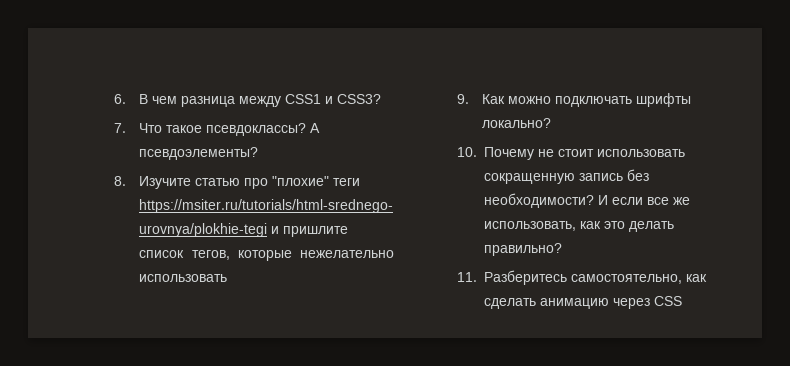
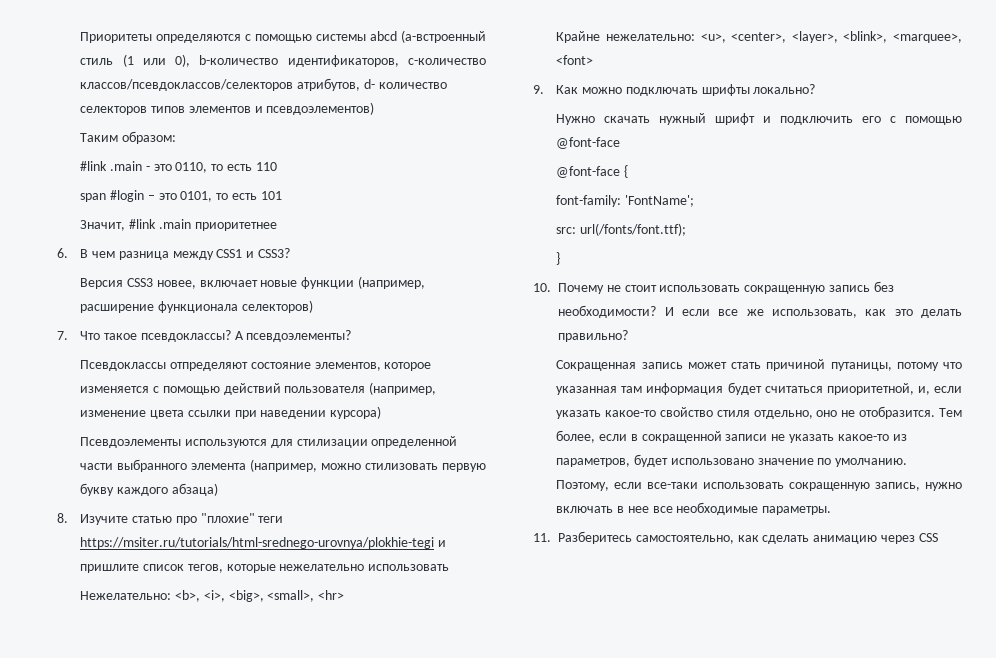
+ Приоритеты определяются с помощью системы abcd (a-встроенный стиль (1 или 0), b-количество идентификаторов, c-количество классов/псевдоклассов/селекторов атрибутов, d- количество селекторов типов элементов и псевдоэлементов)
+ Таким образом:
+ #link .main - это 0110, то есть 110
+ span #login – это 0101, то есть 101
+ Значит, #link .main приоритетнее
+ Версия CSS3 новее, включает новые функции (например, расширение функционала селекторов)
+ Псевдоклассы отпределяют состояние элементов, которое изменяется с помощью действий пользователя (например, изменение цвета ссылки при наведении курсора)
+ Псевдоэлементы используются для стилизации определенной части выбранного элемента (например, можно стилизовать первую букву каждого абзаца)
+ Нежелательно: <b>, <i>, <big>, <small>, <hr>
+ Крайне нежелательно: <u>, <center>, <layer>, <blink>, <marquee>, <font>
+ Нужно скачать нужный шрифт и подключить его с помощью @font-face
+ @font-face {
+ font-family: 'FontName';
+ src: url(/fonts/font.ttf);
+ }
+ Сокращенная запись может стать причиной путаницы, потому что указанная там информация будет считаться приоритетной, и, если указать какое-то свойство стиля отдельно, оно не отобразится. Тем более, если в сокращенной записи не указать какое-то из параметров, будет использовано значение по умолчанию. Поэтому, если все-таки использовать сокращенную запись, нужно включать в нее все необходимые параметры.

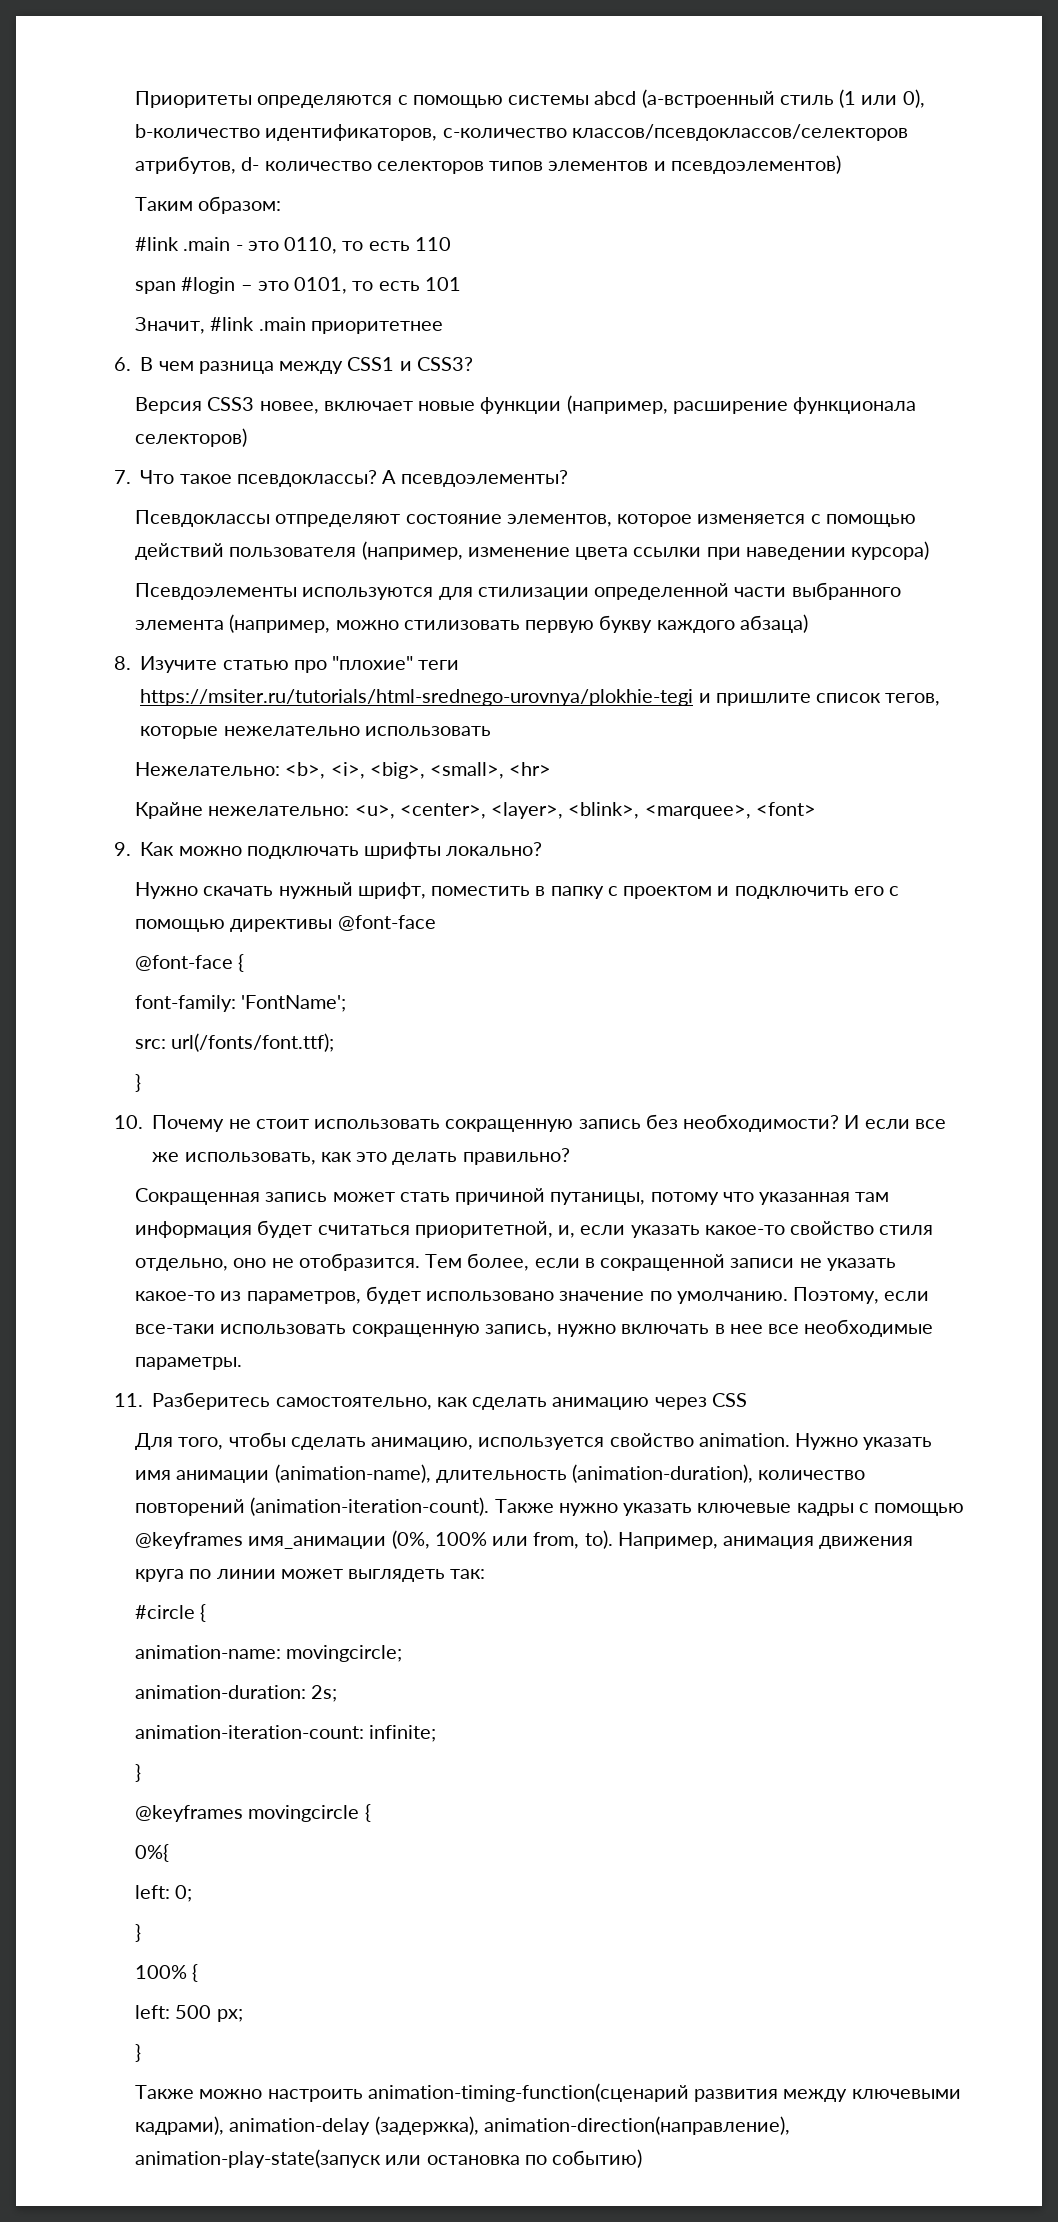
- Нужно скачать нужный шрифт и подключить его с помощью @font-face
+ Нужно скачать нужный шрифт, поместить в папку с проектом и подключить его с помощью директивы @font-face
+ Для того, чтобы сделать анимацию, используется свойство animation. Нужно указать имя анимации (animation-name), длительность (animation-duration), количество повторений (animation-iteration-count). Также нужно указать ключевые кадры с помощью @keyframes имя_анимации (0%, 100% или from, to). Например, анимация движения круга по линии может выглядеть так:
+ #circle {
+ animation-name: movingcircle;
+ animation-duration: 2s;
+ animation-iteration-count: infinite;
+ }
+ @keyframes movingcircle {
+ 0%{
+ left: 0;
+ }
+ 100% {
+ left: 500 px;
+ }
+ Также можно настроить animation-timing-function(сценарий развития между ключевыми кадрами), animation-delay (задержка), animation-direction(направление), animation-play-state(запуск или остановка по событию)

